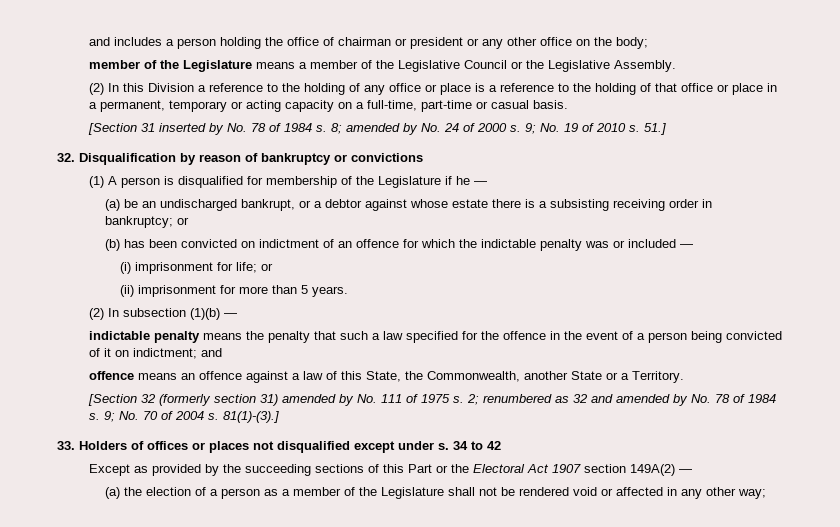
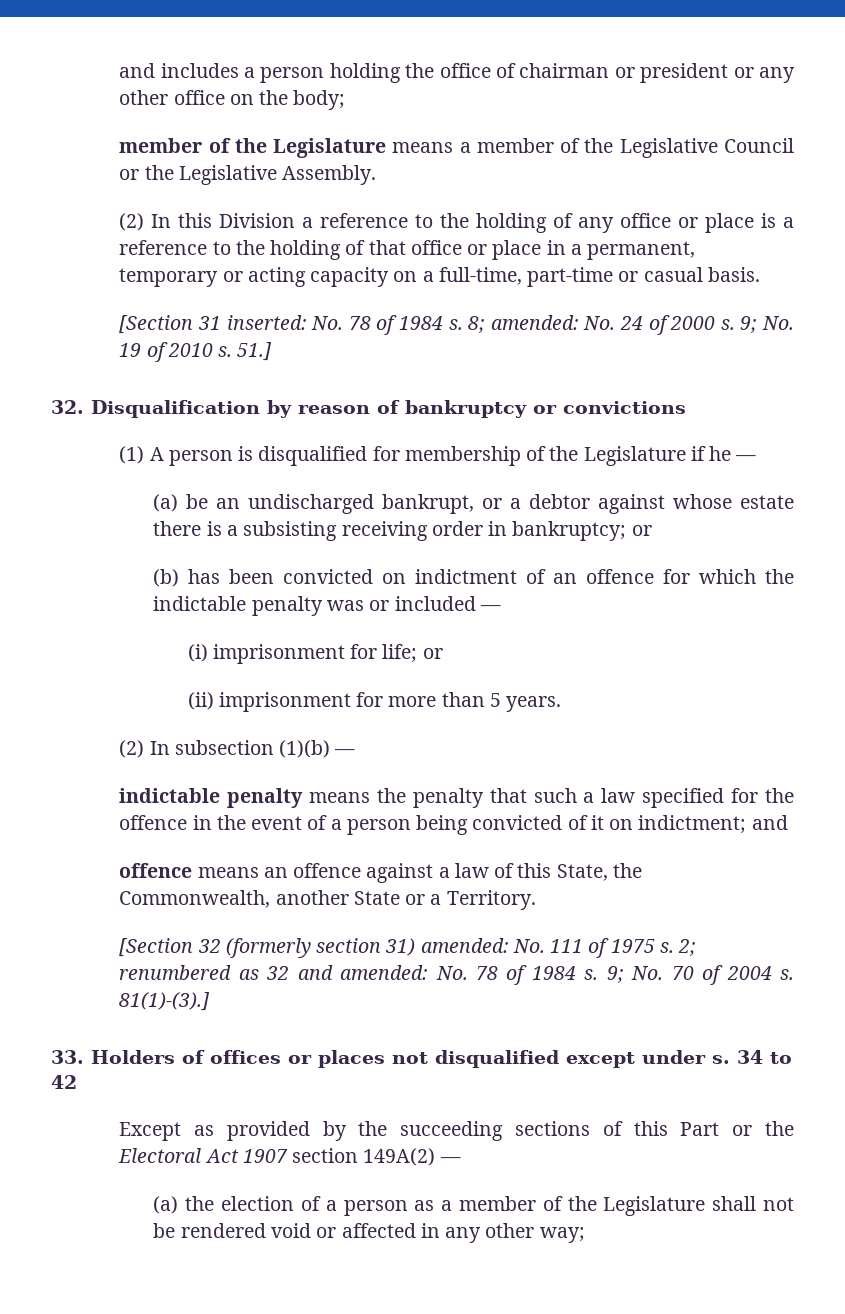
- [Section 31 inserted by No. 78 of 1984 s.
+ [Section 31 inserted: No. 78 of 1984 s.
- 8; amended by No. 24 of 2000 s.
+ 8; amended: No. 24 of 2000 s.
- [Section 32 (formerly section 31) amended by No. 111 of 1975 s.
+ [Section 32 (formerly section 31) amended: No. 111 of 1975 s.
- 2; renumbered as 32 and amended by No. 78 of 1984 s.
+ 2; renumbered as 32 and amended: No. 78 of 1984 s.

